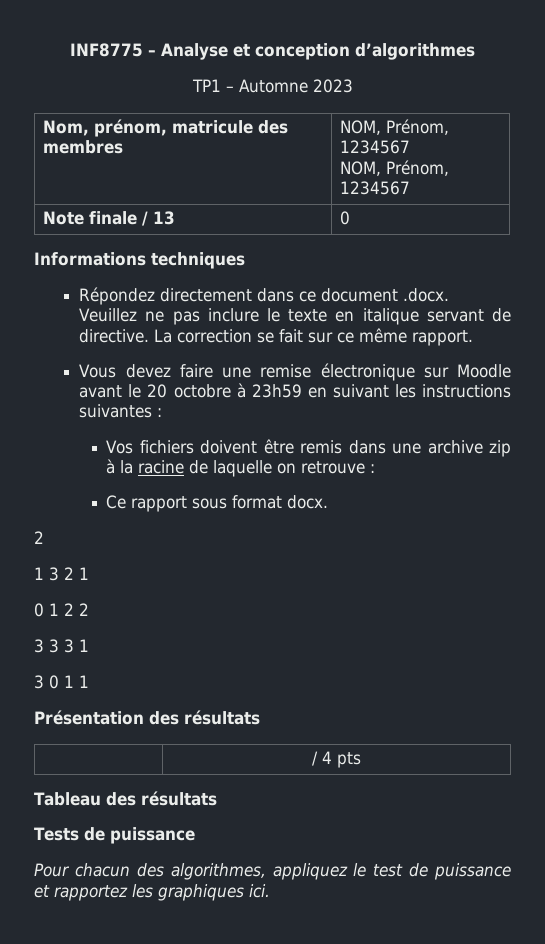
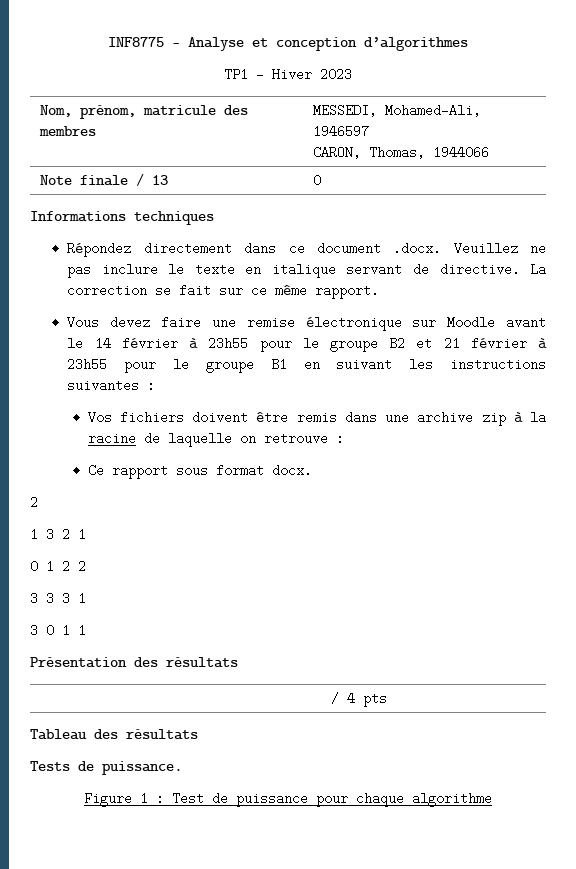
- TP1 – Automne 2023
+ TP1 – Hiver 2023
- Nom, prénom, matricule des membres | NOM, Prénom, 1234567
- NOM, Prénom, 1234567
+ Nom, prénom, matricule des membres | MESSEDI, Mohamed-Ali, 1946597
+ CARON, Thomas, 1944066
- Vous devez faire une remise électronique sur Moodle avant le 20 octobre à 23h59 en suivant les instructions suivantes :
+ Vous devez faire une remise électronique sur Moodle avant le 14 février à 23h55 pour le groupe B2 et 21 février à 23h55 pour le groupe B1 en suivant les instructions suivantes :
- Tests de puissance
- Pour chacun des algorithmes, appliquez le test de puissance et rapportez les graphiques ici.
+ Tests de puissance.
+ Figure 1 : Test de puissance pour chaque algorithme

